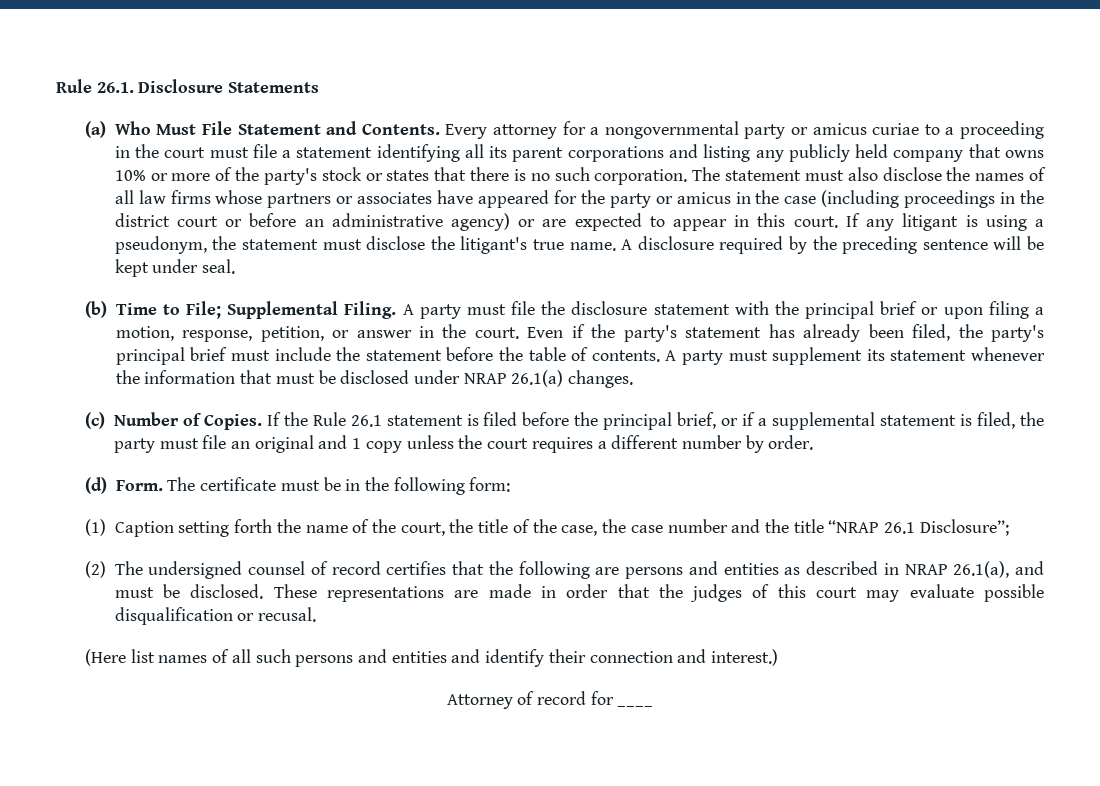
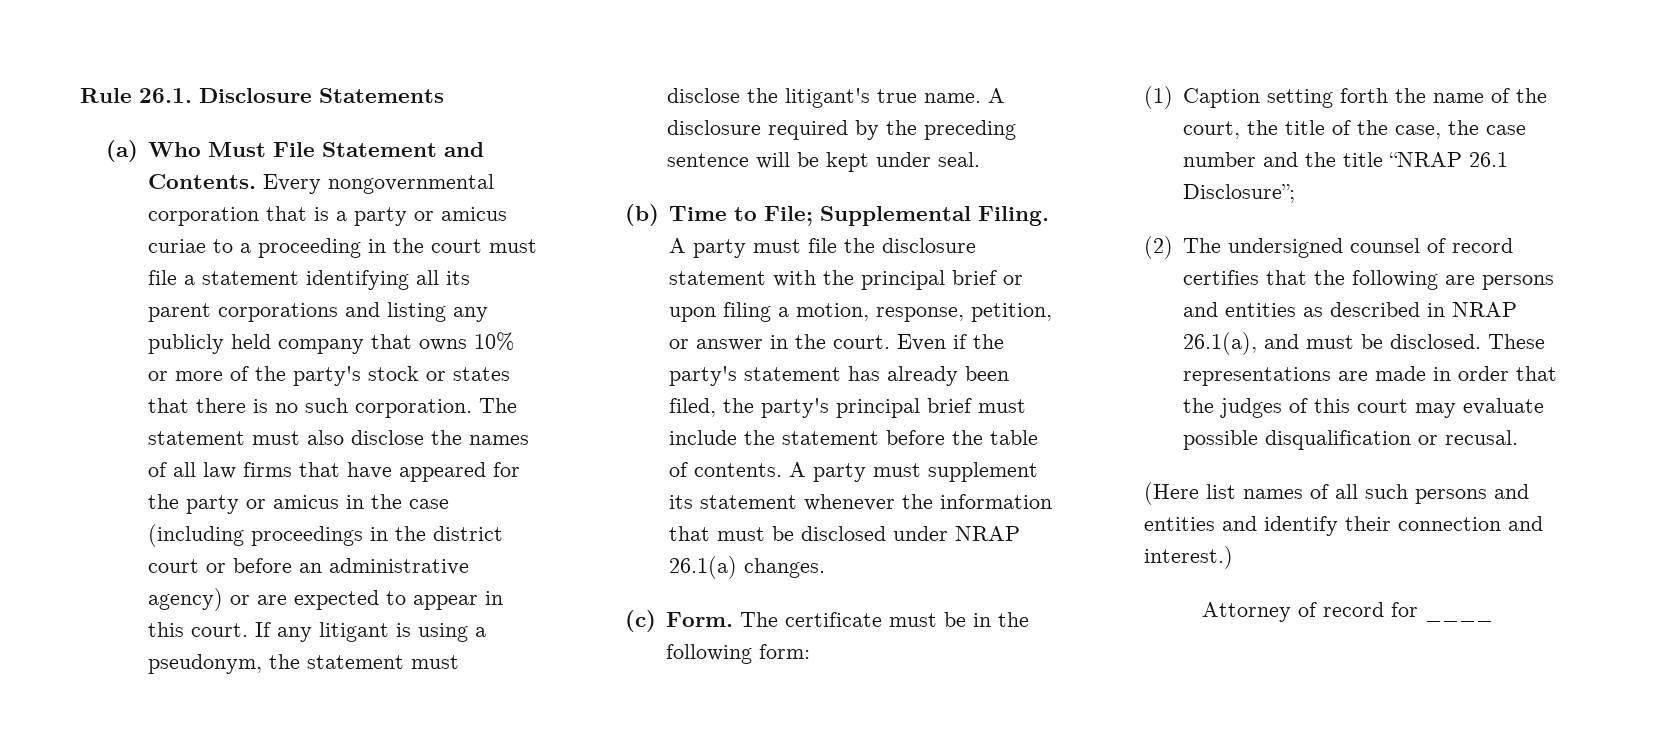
- Every attorney for a nongovernmental party or amicus curiae to a proceeding in the court must file a statement identifying all its parent corporations and listing any publicly held company that owns 10% or more of the party's stock or states that there is no such corporation.
+ Every nongovernmental corporation that is a party or amicus curiae to a proceeding in the court must file a statement identifying all its parent corporations and listing any publicly held company that owns 10% or more of the party's stock or states that there is no such corporation.
- The statement must also disclose the names of all law firms whose partners or associates have appeared for the party or amicus in the case (including proceedings in the district court or before an administrative agency) or are expected to appear in this court.
+ The statement must also disclose the names of all law firms that have appeared for the party or amicus in the case (including proceedings in the district court or before an administrative agency) or are expected to appear in this court.
- (c) Number of Copies. If the Rule 26.1 statement is filed before the principal brief, or if a supplemental statement is filed, the party must file an original and 1 copy unless the court requires a different number by order.
- (d) Form.
+ (c) Form.

